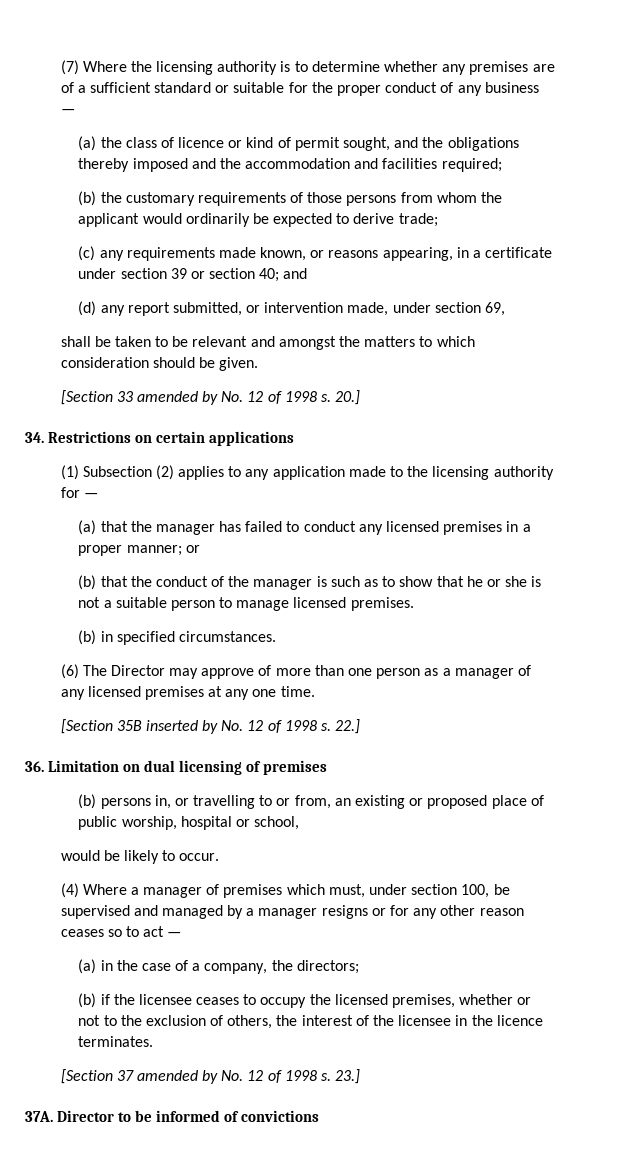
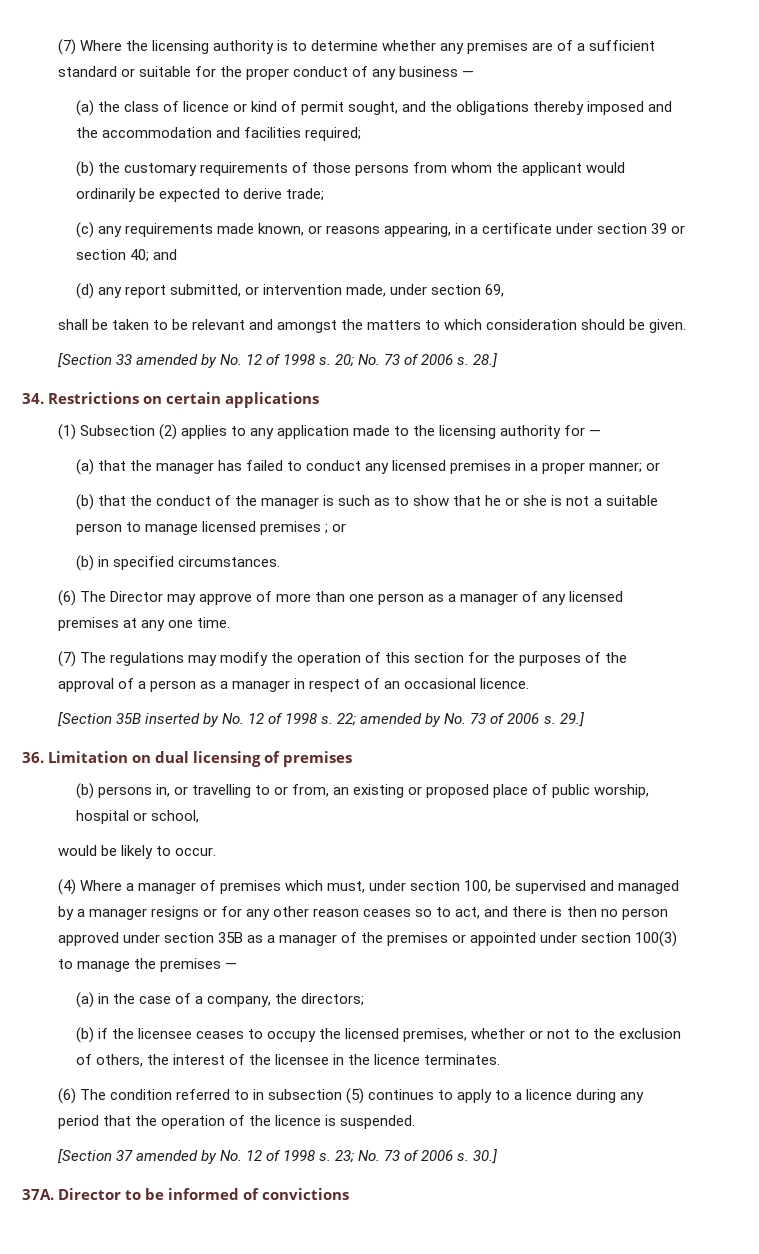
- 20.]
+ 20; No. 73 of 2006 s. 28.]
- (b) that the conduct of the manager is such as to show that he or she is not a suitable person to manage licensed premises.
+ (b) that the conduct of the manager is such as to show that he or she is not a suitable person to manage licensed premises ; or
+ (7) The regulations may modify the operation of this section for the purposes of the approval of a person as a manager in respect of an occasional licence.
- 22.]
+ 22; amended by No. 73 of 2006 s. 29.]
- (4) Where a manager of premises which must, under section 100, be supervised and managed by a manager resigns or for any other reason ceases so to act —
+ (4) Where a manager of premises which must, under section 100, be supervised and managed by a manager resigns or for any other reason ceases so to act, and there is then no person approved under section 35B as a manager of the premises or appointed under section 100(3) to manage the premises —
+ (6) The condition referred to in subsection (5) continues to apply to a licence during any period that the operation of the licence is suspended.
- 23.]
+ 23; No. 73 of 2006 s. 30.]

